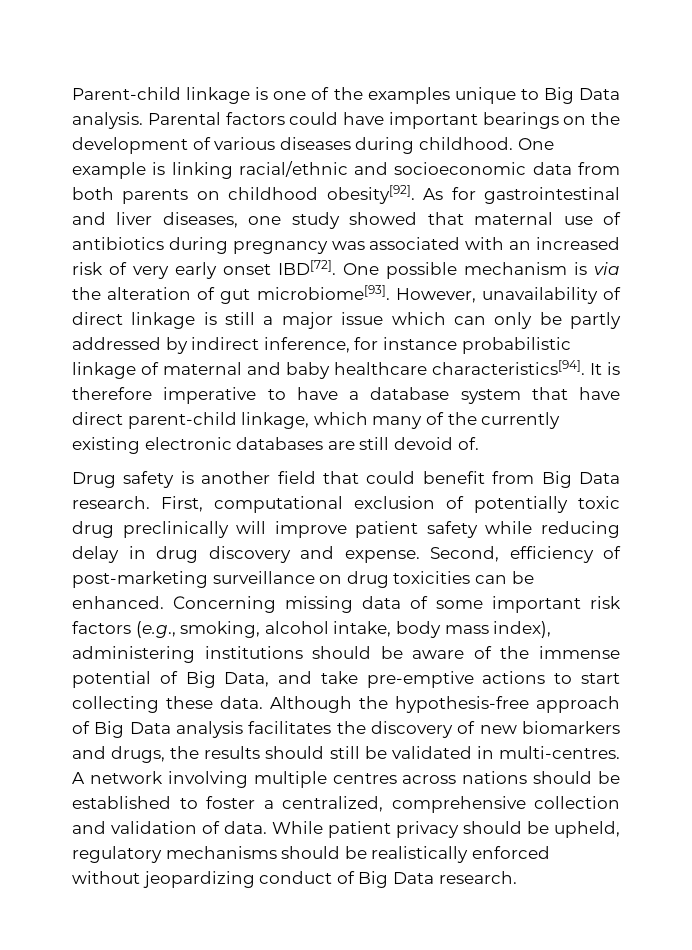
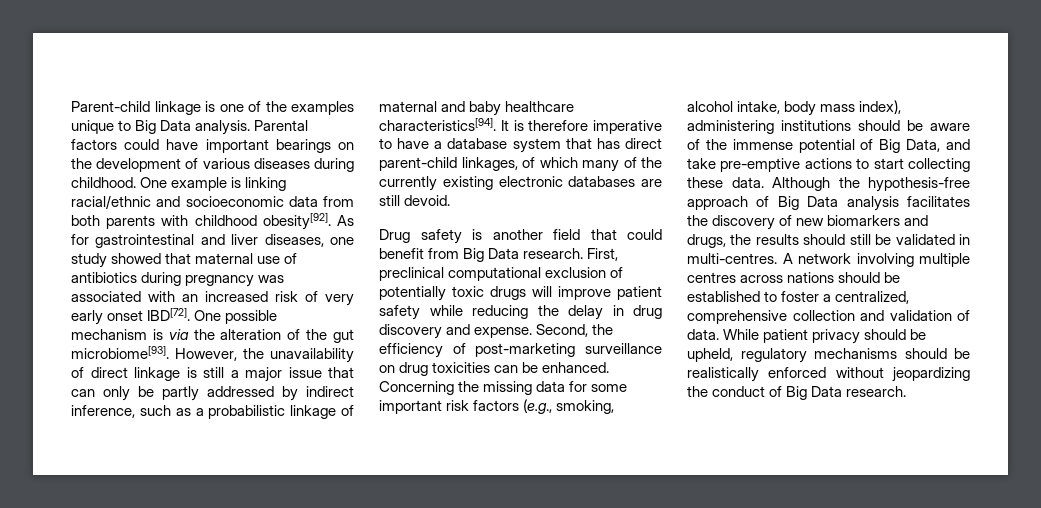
- One example is linking racial/ethnic and socioeconomic data from both parents on childhood obesity[92].
+ One example is linking racial/ethnic and socioeconomic data from both parents with childhood obesity[92].
- One possible mechanism is via the alteration of gut microbiome[93].
+ One possible mechanism is via the alteration of the gut microbiome[93].
- However, unavailability of direct linkage is still a major issue which can only be partly addressed by indirect inference, for instance probabilistic linkage of maternal and baby healthcare characteristics[94].
+ However, the unavailability of direct linkage is still a major issue that can only be partly addressed by indirect inference, such as a probabilistic linkage of maternal and baby healthcare characteristics[94].
- It is therefore imperative to have a database system that have direct parent-child linkage, which many of the currently existing electronic databases are still devoid of.
+ It is therefore imperative to have a database system that has direct parent-child linkages, of which many of the currently existing electronic databases are still devoid.
- First, computational exclusion of potentially toxic drug preclinically will improve patient safety while reducing delay in drug discovery and expense.
+ First, preclinical computational exclusion of potentially toxic drugs will improve patient safety while reducing the delay in drug discovery and expense.
- Second, efficiency of post-marketing surveillance on drug toxicities can be enhanced.
+ Second, the efficiency of post-marketing surveillance on drug toxicities can be enhanced.
- Concerning missing data of some important risk factors (e.g., smoking, alcohol intake, body mass index), administering institutions should be aware of the immense potential of Big Data, and take pre-emptive actions to start collecting these data.
+ Concerning the missing data for some important risk factors (e.g., smoking, alcohol intake, body mass index), administering institutions should be aware of the immense potential of Big Data, and take pre-emptive actions to start collecting these data.
- While patient privacy should be upheld, regulatory mechanisms should be realistically enforced without jeopardizing conduct of Big Data research.
+ While patient privacy should be upheld, regulatory mechanisms should be realistically enforced without jeopardizing the conduct of Big Data research.

